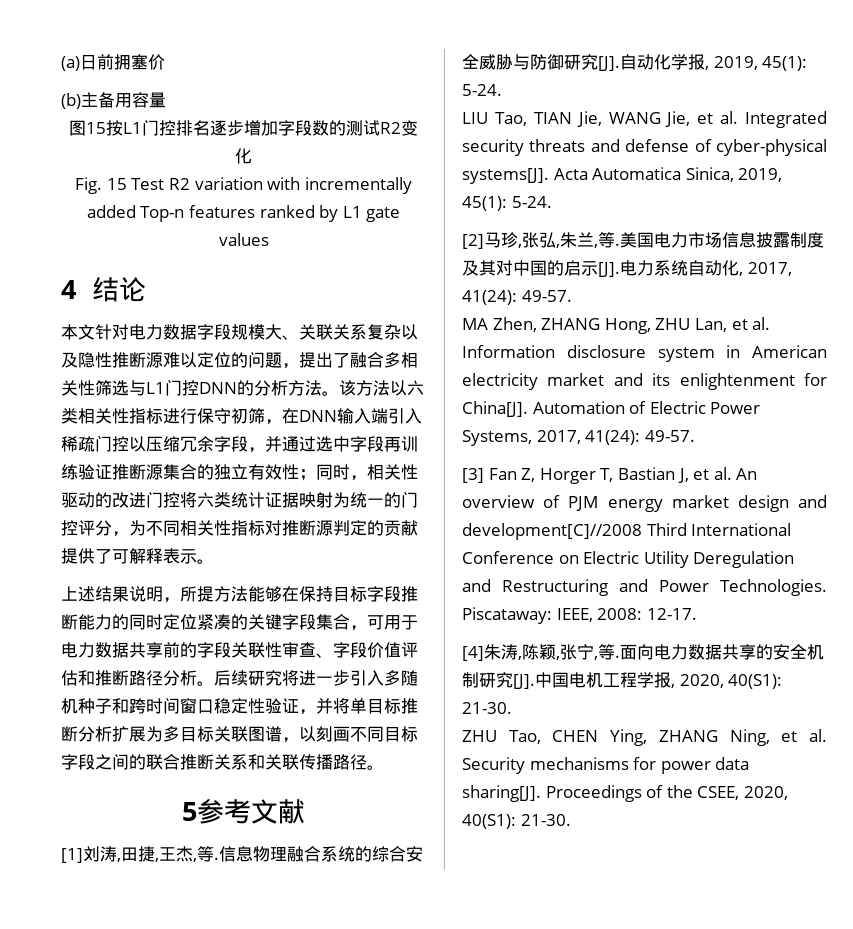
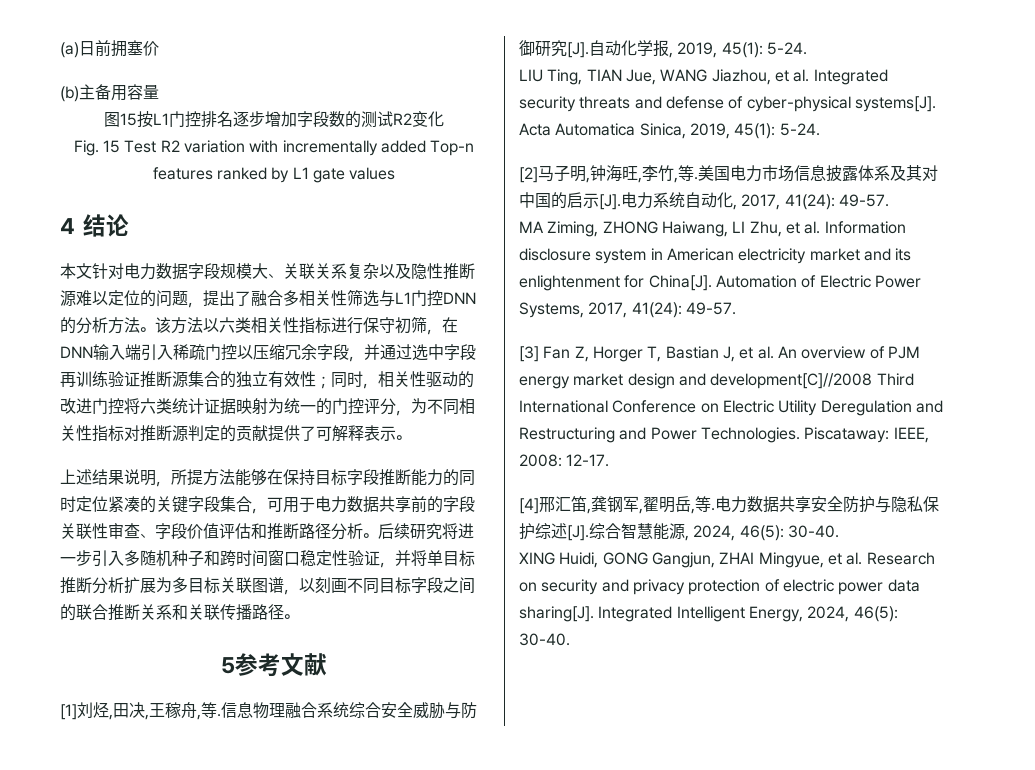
- [1]刘涛,田捷,王杰,等.
+ [1]刘烃,田决,王稼舟,等.
- 信息物理融合系统的综合安全威胁与防御研究[J].自动化学报, 2019, 45(1): 5-24.
+ 信息物理融合系统综合安全威胁与防御研究[J].自动化学报, 2019, 45(1): 5-24.
- LIU Tao, TIAN Jie, WANG Jie, et al. Integrated security threats and defense of cyber-physical systems[J].
+ LIU Ting, TIAN Jue, WANG Jiazhou, et al. Integrated security threats and defense of cyber-physical systems[J].
- [2]马珍,张弘,朱兰,等.
+ [2]马子明,钟海旺,李竹,等.
- 美国电力市场信息披露制度及其对中国的启示[J].电力系统自动化, 2017, 41(24): 49-57.
+ 美国电力市场信息披露体系及其对中国的启示[J].电力系统自动化, 2017, 41(24): 49-57.
- MA Zhen, ZHANG Hong, ZHU Lan, et al. Information disclosure system in American electricity market and its enlightenment for China[J].
+ MA Ziming, ZHONG Haiwang, LI Zhu, et al. Information disclosure system in American electricity market and its enlightenment for China[J].
- [4]朱涛,陈颖,张宁,等.面向电力数据共享的安全机制研究[J].中国电机工程学报, 2020, 40(S1): 21-30.
- ZHU Tao, CHEN Ying, ZHANG Ning, et al. Security mechanisms for power data sharing[J]. Proceedings of the CSEE, 2020, 40(S1): 21-30.
+ [4]邢汇笛,龚钢军,翟明岳,等.电力数据共享安全防护与隐私保护综述[J].综合智慧能源, 2024, 46(5): 30-40.
+ XING Huidi, GONG Gangjun, ZHAI Mingyue, et al. Research on security and privacy protection of electric power data sharing[J]. Integrated Intelligent Energy, 2024, 46(5): 30-40.

